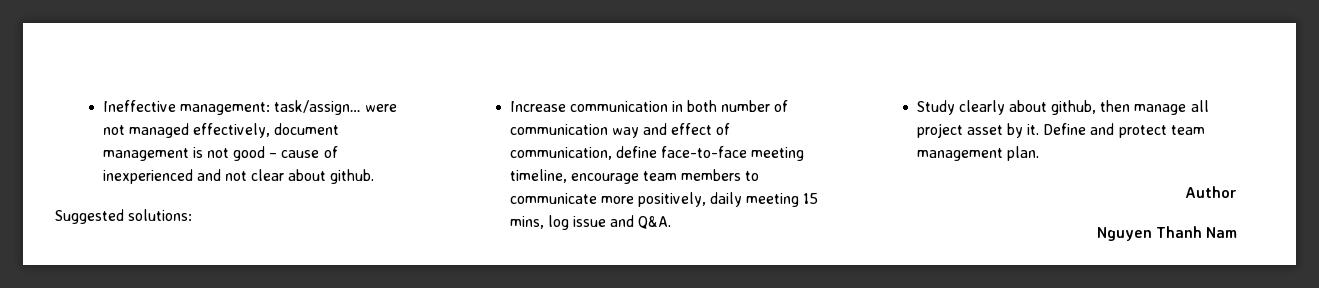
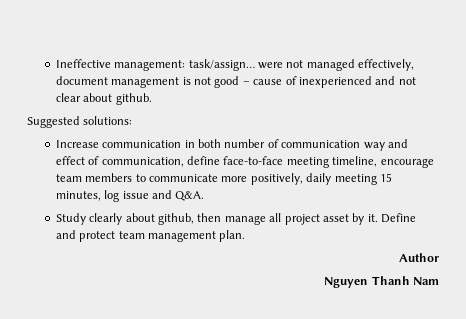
- Increase communication in both number of communication way and effect of communication, define face-to-face meeting timeline, encourage team members to communicate more positively, daily meeting 15 mins, log issue and Q&A.
+ Increase communication in both number of communication way and effect of communication, define face-to-face meeting timeline, encourage team members to communicate more positively, daily meeting 15 minutes, log issue and Q&A.

